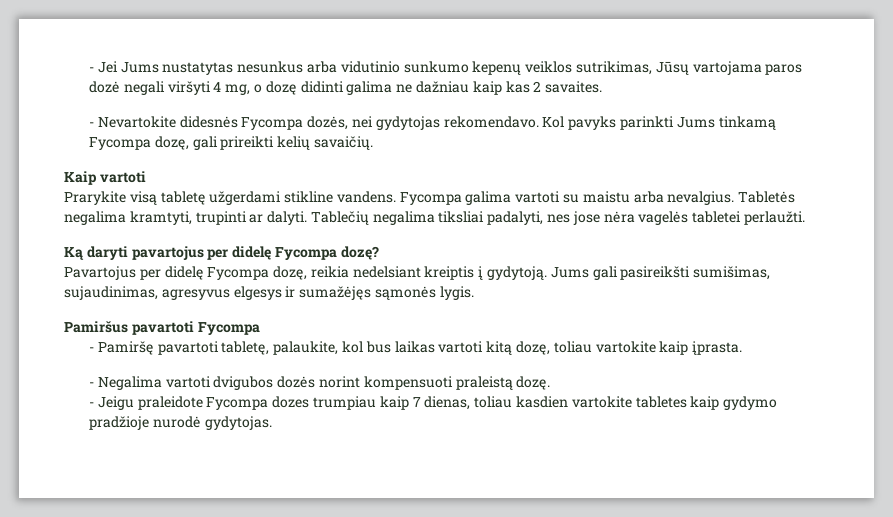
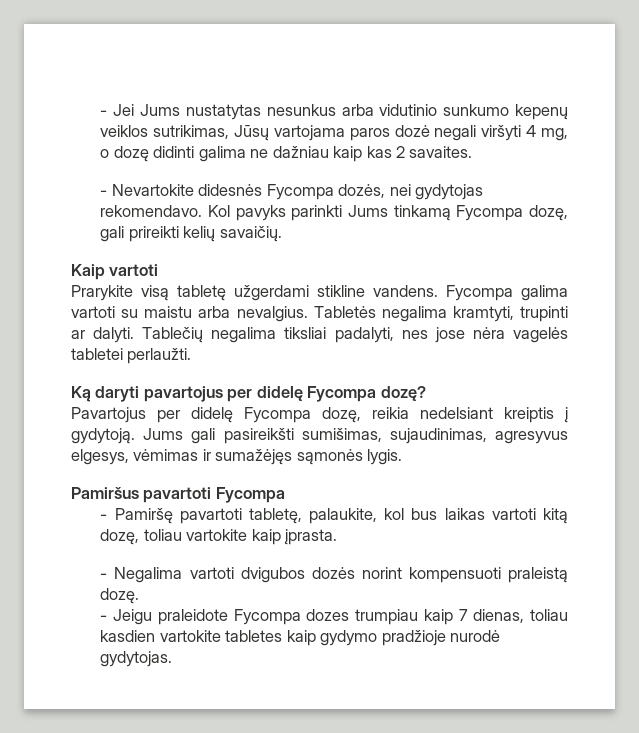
- Jums gali pasireikšti sumišimas, sujaudinimas, agresyvus elgesys ir sumažėjęs sąmonės lygis.
+ Jums gali pasireikšti sumišimas, sujaudinimas, agresyvus elgesys, vėmimas ir sumažėjęs sąmonės lygis.

